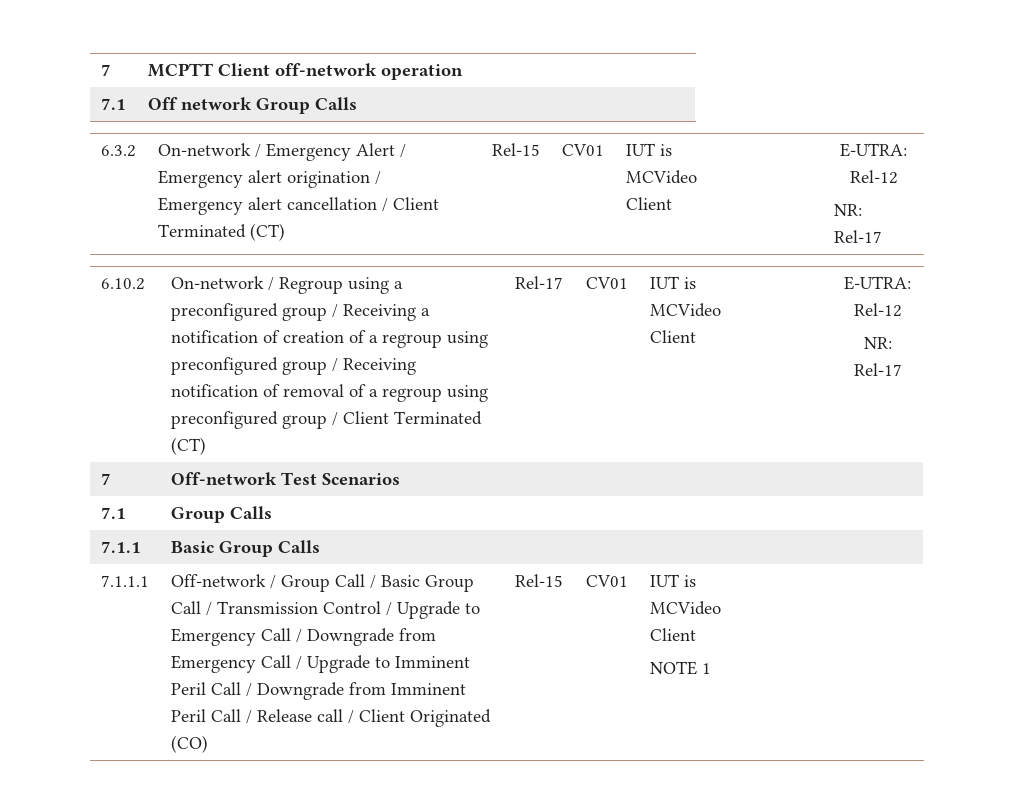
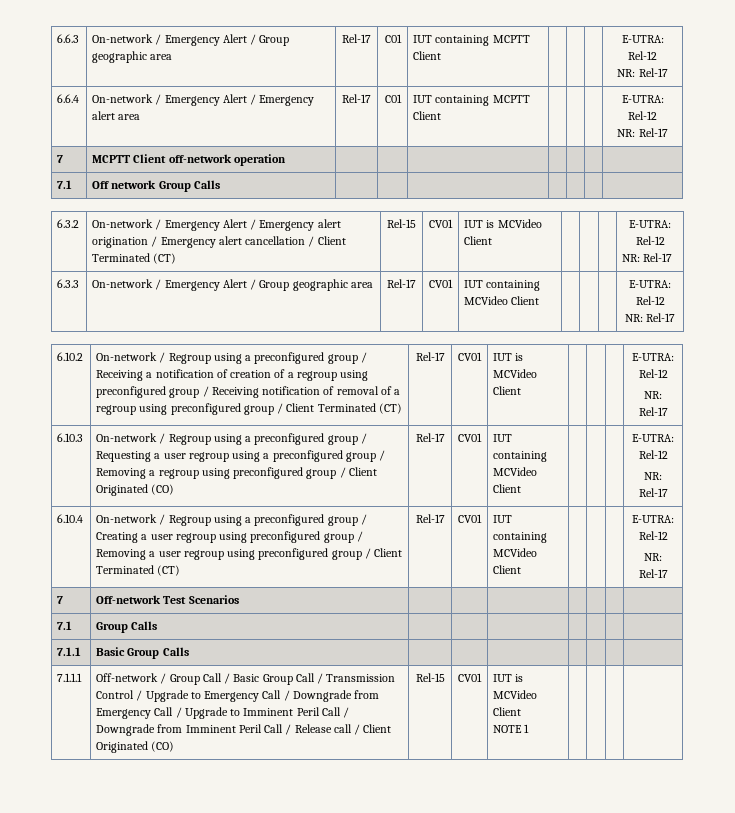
+ 6.6.3 | On-network / Emergency Alert / Group geographic area | Rel-17 | C01 | IUT containing MCPTT Client | | | | E-UTRA: Rel-12
+ NR: Rel-17
+ 6.6.4 | On-network / Emergency Alert / Emergency alert area | Rel-17 | C01 | IUT containing MCPTT Client | | | | E-UTRA: Rel-12
+ NR: Rel-17
+ 6.3.3 | On-network / Emergency Alert / Group geographic area | Rel-17 | CV01 | IUT containing MCVideo Client | | | | E-UTRA: Rel-12
+ NR: Rel-17
+ 6.10.3 | On-network / Regroup using a preconfigured group / Requesting a user regroup using a preconfigured group / Removing a regroup using preconfigured group / Client Originated (CO) | Rel-17 | CV01 | IUT containing MCVideo Client | | | | E-UTRA: Rel-12
+ NR: Rel-17
+ 6.10.4 | On-network / Regroup using a preconfigured group / Creating a user regroup using preconfigured group / Removing a user regroup using preconfigured group / Client Terminated (CT) | Rel-17 | CV01 | IUT containing MCVideo Client | | | | E-UTRA: Rel-12
+ NR: Rel-17

